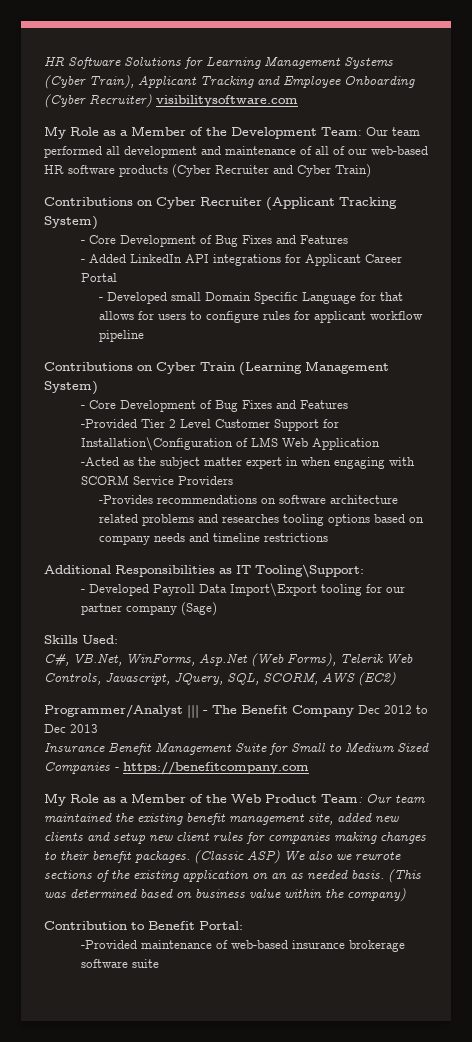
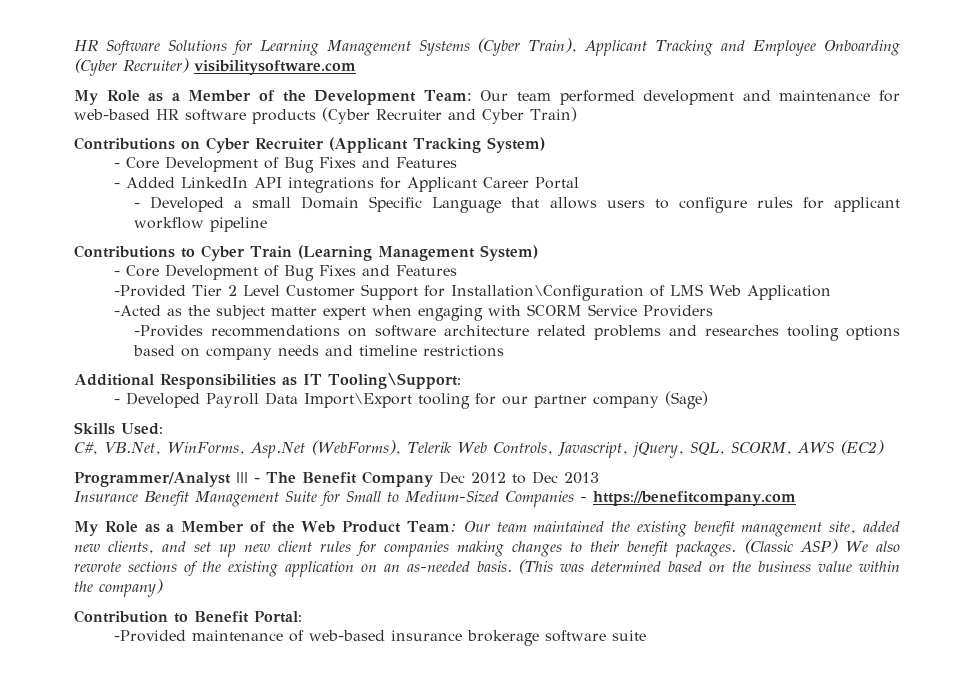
- My Role as a Member of the Development Team: Our team performed all development and maintenance of all of our web-based HR software products (Cyber Recruiter and Cyber Train)
+ My Role as a Member of the Development Team: Our team performed development and maintenance for web-based HR software products (Cyber Recruiter and Cyber Train)
- - Developed small Domain Specific Language for that allows for users to configure rules for applicant workflow pipeline
+ - Developed a small Domain Specific Language that allows users to configure rules for applicant workflow pipeline
- Contributions on Cyber Train (Learning Management System)
+ Contributions to Cyber Train (Learning Management System)
- -Acted as the subject matter expert in when engaging with SCORM Service Providers
+ -Acted as the subject matter expert when engaging with SCORM Service Providers
- C#, VB.Net, WinForms, Asp.Net (Web Forms), Telerik Web Controls, Javascript, JQuery, SQL, SCORM, AWS (EC2)
+ C#, VB.Net, WinForms, Asp.Net (WebForms), Telerik Web Controls, Javascript, jQuery, SQL, SCORM, AWS (EC2)
- Insurance Benefit Management Suite for Small to Medium Sized Companies - https://benefitcompany.com
+ Insurance Benefit Management Suite for Small to Medium-Sized Companies - https://benefitcompany.com
- My Role as a Member of the Web Product Team: Our team maintained the existing benefit management site, added new clients and setup new client rules for companies making changes to their benefit packages.
+ My Role as a Member of the Web Product Team: Our team maintained the existing benefit management site, added new clients, and set up new client rules for companies making changes to their benefit packages.
- (Classic ASP) We also we rewrote sections of the existing application on an as needed basis.
+ (Classic ASP) We also rewrote sections of the existing application on an as-needed basis.
- (This was determined based on business value within the company)
+ (This was determined based on the business value within the company)

